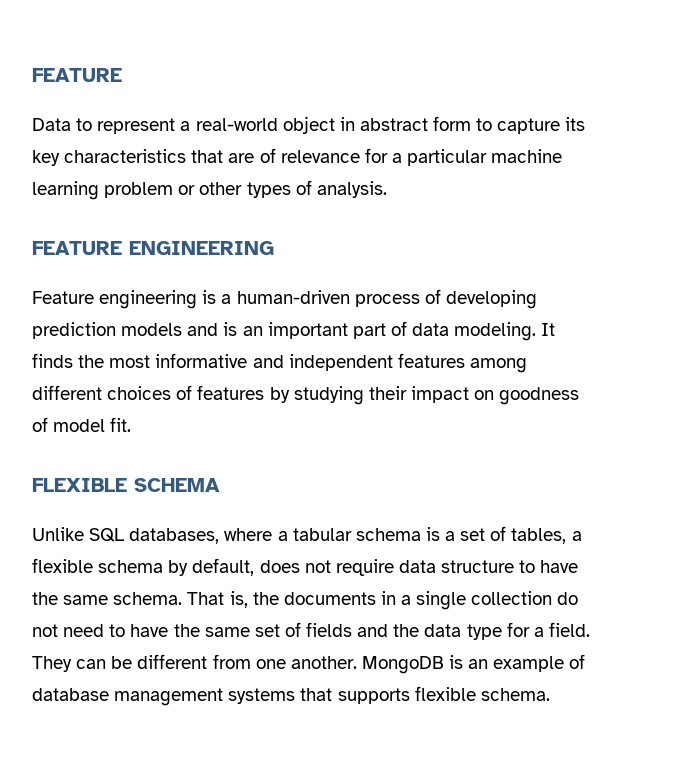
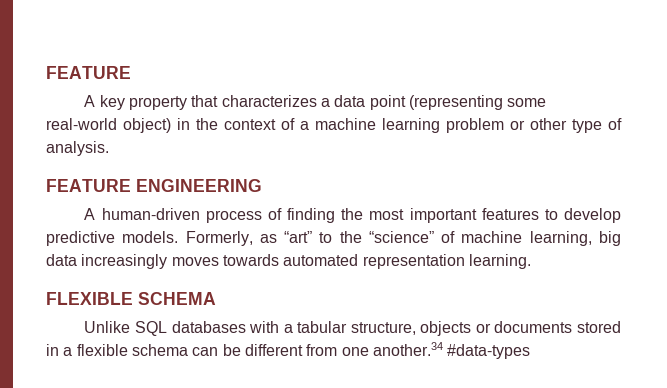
- Data to represent a real-world object in abstract form to capture its key characteristics that are of relevance for a particular machine learning problem or other types of analysis.
+ A key property that characterizes a data point (representing some real-world object) in the context of a machine learning problem or other type of analysis.
- Feature engineering is a human-driven process of developing prediction models and is an important part of data modeling. It finds the most informative and independent features among different choices of features by studying their impact on goodness of model fit.
+ A human-driven process of finding the most important features to develop predictive models. Formerly, as “art” to the “science” of machine learning, big data increasingly moves towards automated representation learning.
  FLEXIBLE SCHEMA
- Unlike SQL databases, where a tabular schema is a set of tables, a flexible schema by default, does not require data structure to have the same schema. That is, the documents in a single collection do not need to have the same set of fields and the data type for a field. They can be different from one another. MongoDB is an example of database management systems that supports flexible schema.
+ Unlike SQL databases with a tabular structure, objects or documents stored in a flexible schema can be different from one another.34 #data-types

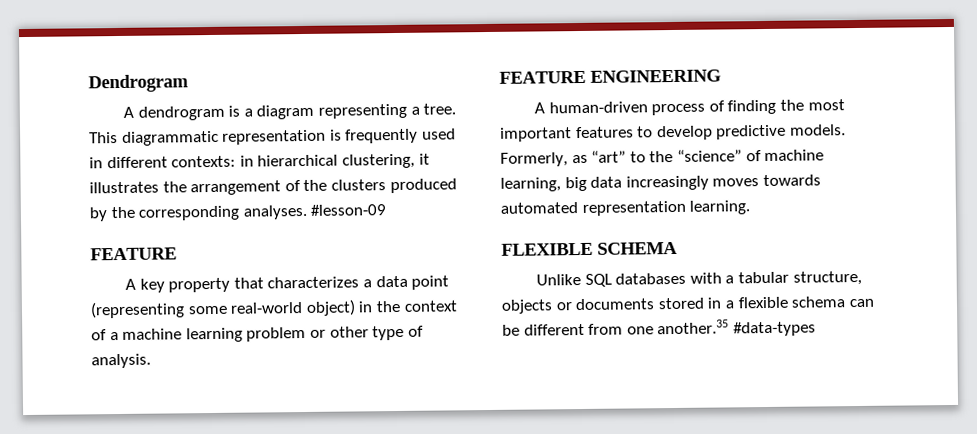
+ Dendrogram
+ A dendrogram is a diagram representing a tree. This diagrammatic representation is frequently used in different contexts: in hierarchical clustering, it illustrates the arrangement of the clusters produced by the corresponding analyses. #lesson-09
- Unlike SQL databases with a tabular structure, objects or documents stored in a flexible schema can be different from one another.34 #data-types
+ Unlike SQL databases with a tabular structure, objects or documents stored in a flexible schema can be different from one another.35 #data-types

